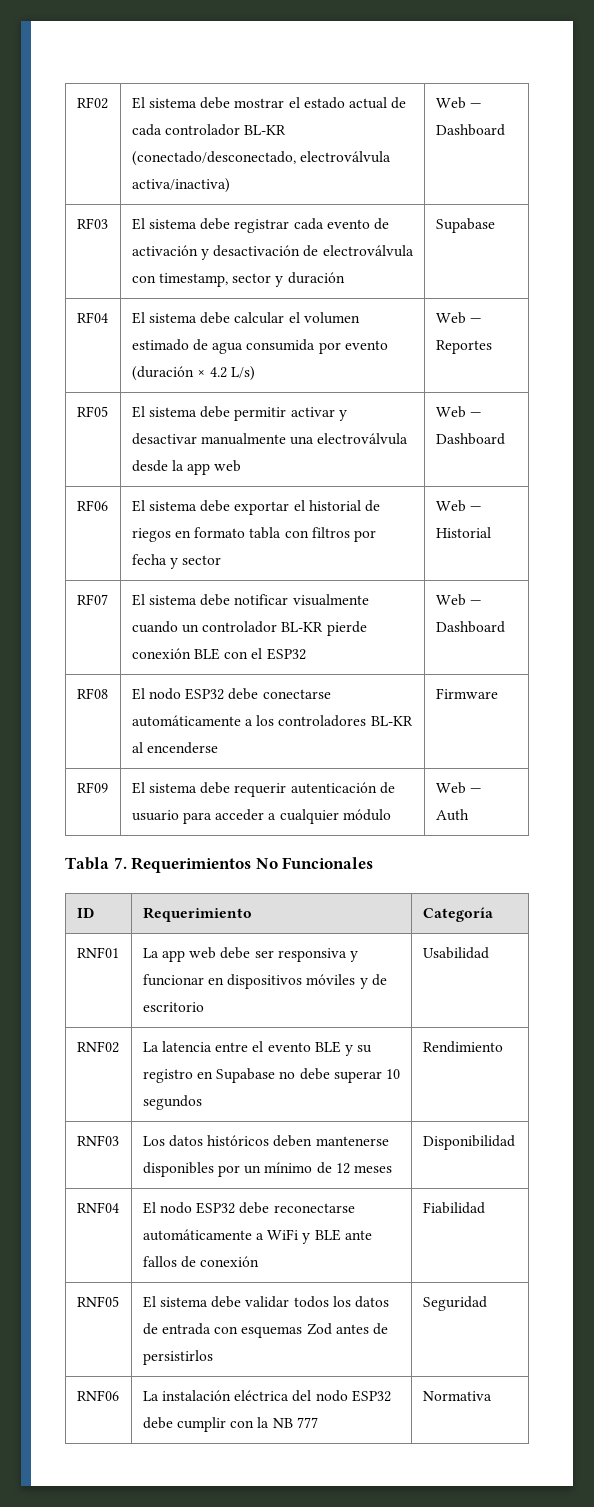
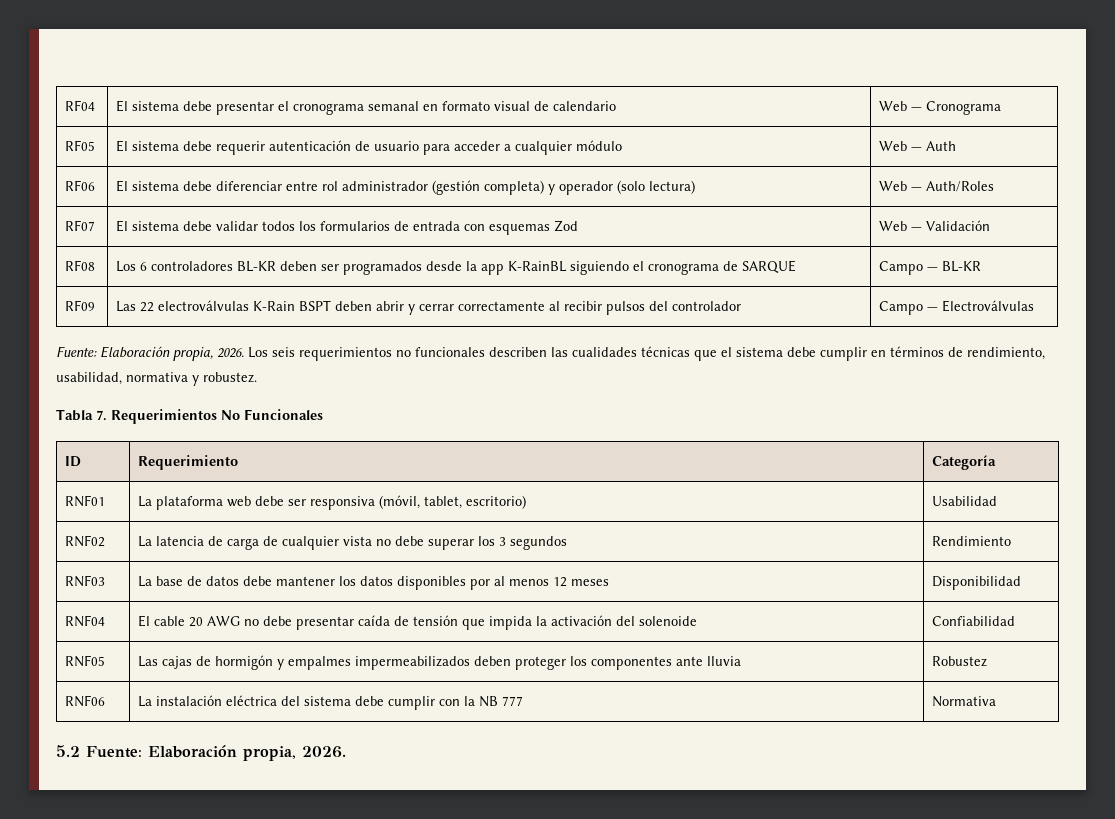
- RF02 | El sistema debe mostrar el estado actual de cada controlador BL-KR (conectado/desconectado, electroválvula activa/inactiva) | Web — Dashboard
- RF03 | El sistema debe registrar cada evento de activación y desactivación de electroválvula con timestamp, sector y duración | Supabase
- RF04 | El sistema debe calcular el volumen estimado de agua consumida por evento (duración × 4.2 L/s) | Web — Reportes
+ RF04 | El sistema debe presentar el cronograma semanal en formato visual de calendario | Web — Cronograma
- RF05 | El sistema debe permitir activar y desactivar manualmente una electroválvula desde la app web | Web — Dashboard
- RF06 | El sistema debe exportar el historial de riegos en formato tabla con filtros por fecha y sector | Web — Historial
- RF07 | El sistema debe notificar visualmente cuando un controlador BL-KR pierde conexión BLE con el ESP32 | Web — Dashboard
- RF08 | El nodo ESP32 debe conectarse automáticamente a los controladores BL-KR al encenderse | Firmware
- RF09 | El sistema debe requerir autenticación de usuario para acceder a cualquier módulo | Web — Auth
+ RF05 | El sistema debe requerir autenticación de usuario para acceder a cualquier módulo | Web — Auth
+ RF06 | El sistema debe diferenciar entre rol administrador (gestión completa) y operador (solo lectura) | Web — Auth/Roles
+ RF07 | El sistema debe validar todos los formularios de entrada con esquemas Zod | Web — Validación
+ RF08 | Los 6 controladores BL-KR deben ser programados desde la app K-RainBL siguiendo el cronograma de SARQUE | Campo — BL-KR
+ RF09 | Las 22 electroválvulas K-Rain BSPT deben abrir y cerrar correctamente al recibir pulsos del controlador | Campo — Electroválvulas
+ Fuente: Elaboración propia, 2026. Los seis requerimientos no funcionales describen las cualidades técnicas que el sistema debe cumplir en términos de rendimiento, usabilidad, normativa y robustez.
- RNF01 | La app web debe ser responsiva y funcionar en dispositivos móviles y de escritorio | Usabilidad
- RNF02 | La latencia entre el evento BLE y su registro en Supabase no debe superar 10 segundos | Rendimiento
+ RNF01 | La plataforma web debe ser responsiva (móvil, tablet, escritorio) | Usabilidad
+ RNF02 | La latencia de carga de cualquier vista no debe superar los 3 segundos | Rendimiento
- RNF03 | Los datos históricos deben mantenerse disponibles por un mínimo de 12 meses | Disponibilidad
+ RNF03 | La base de datos debe mantener los datos disponibles por al menos 12 meses | Disponibilidad
- RNF04 | El nodo ESP32 debe reconectarse automáticamente a WiFi y BLE ante fallos de conexión | Fiabilidad
- RNF05 | El sistema debe validar todos los datos de entrada con esquemas Zod antes de persistirlos | Seguridad
+ RNF04 | El cable 20 AWG no debe presentar caída de tensión que impida la activación del solenoide | Confiabilidad
+ RNF05 | Las cajas de hormigón y empalmes impermeabilizados deben proteger los componentes ante lluvia | Robustez
- RNF06 | La instalación eléctrica del nodo ESP32 debe cumplir con la NB 777 | Normativa
+ RNF06 | La instalación eléctrica del sistema debe cumplir con la NB 777 | Normativa
+ 5.2 Fuente: Elaboración propia, 2026.

